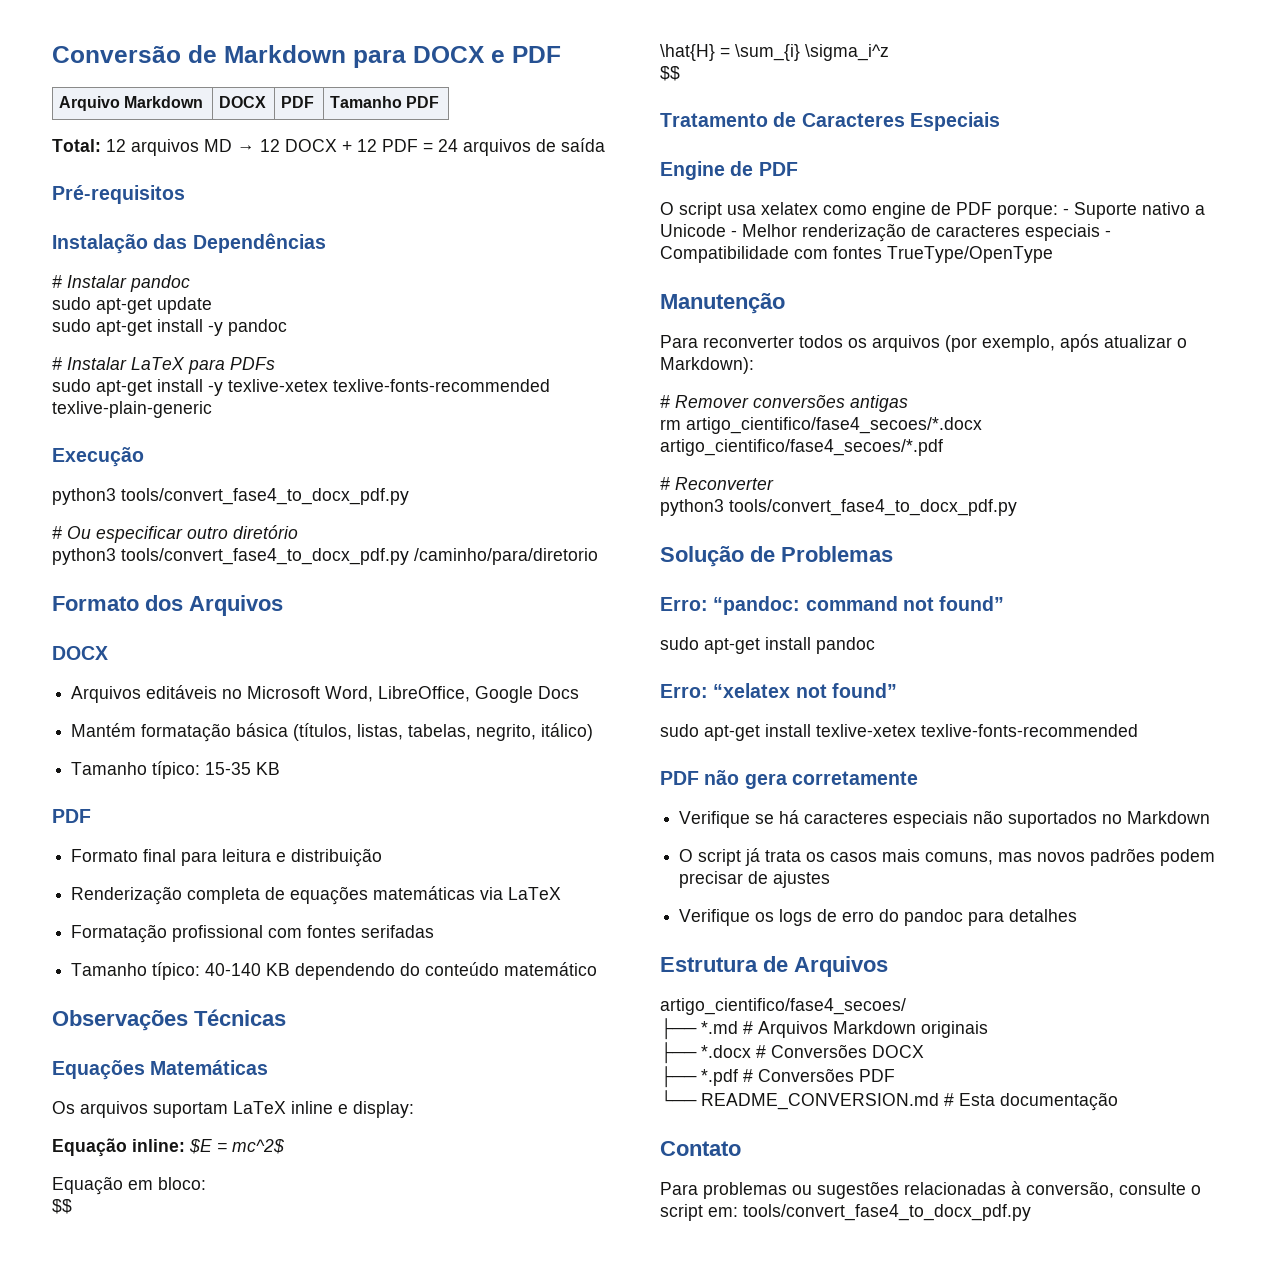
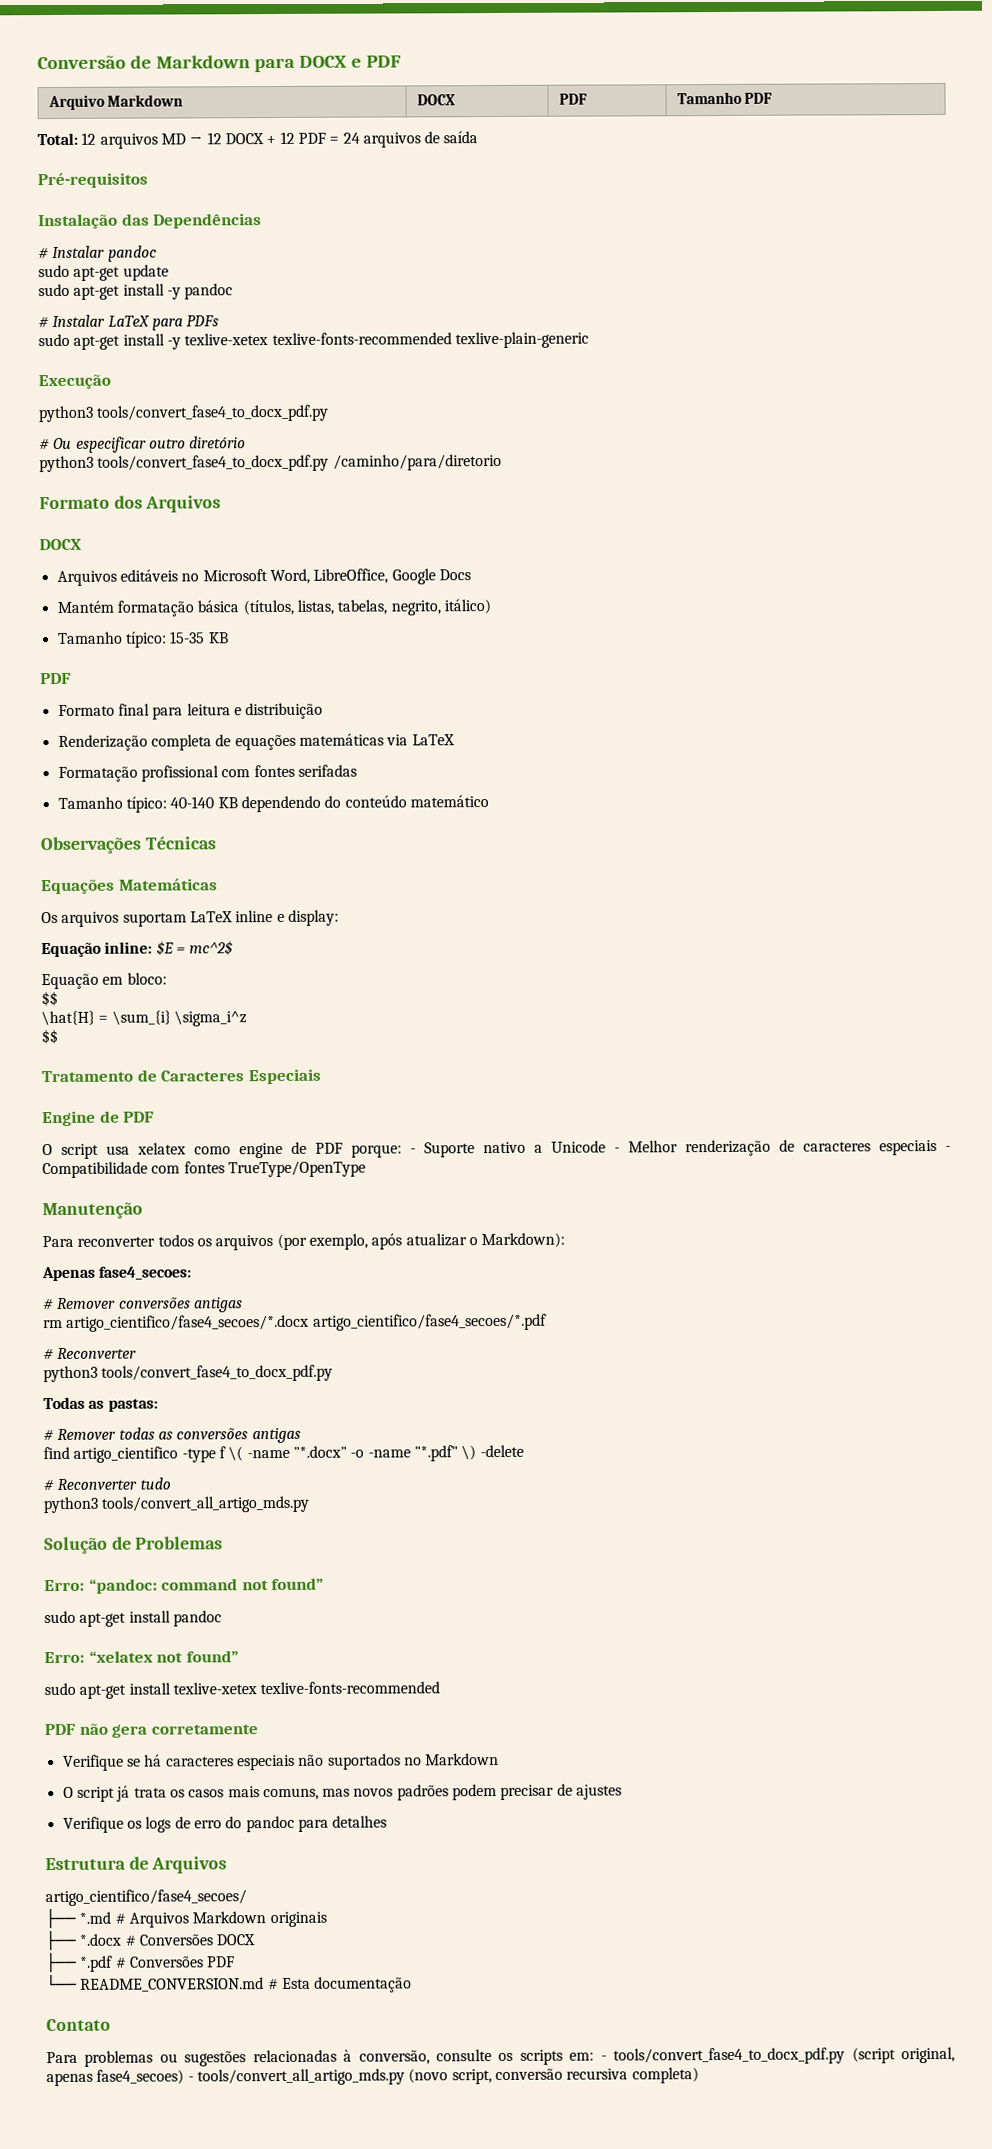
+ Apenas fase4_secoes:
+ Todas as pastas:
+ # Remover todas as conversões antigas
+ find artigo_cientifico -type f \( -name "*.docx" -o -name "*.pdf" \) -delete
+ # Reconverter tudo
+ python3 tools/convert_all_artigo_mds.py
- Para problemas ou sugestões relacionadas à conversão, consulte o script em: tools/convert_fase4_to_docx_pdf.py
+ Para problemas ou sugestões relacionadas à conversão, consulte os scripts em: - tools/convert_fase4_to_docx_pdf.py (script original, apenas fase4_secoes) - tools/convert_all_artigo_mds.py (novo script, conversão recursiva completa)

